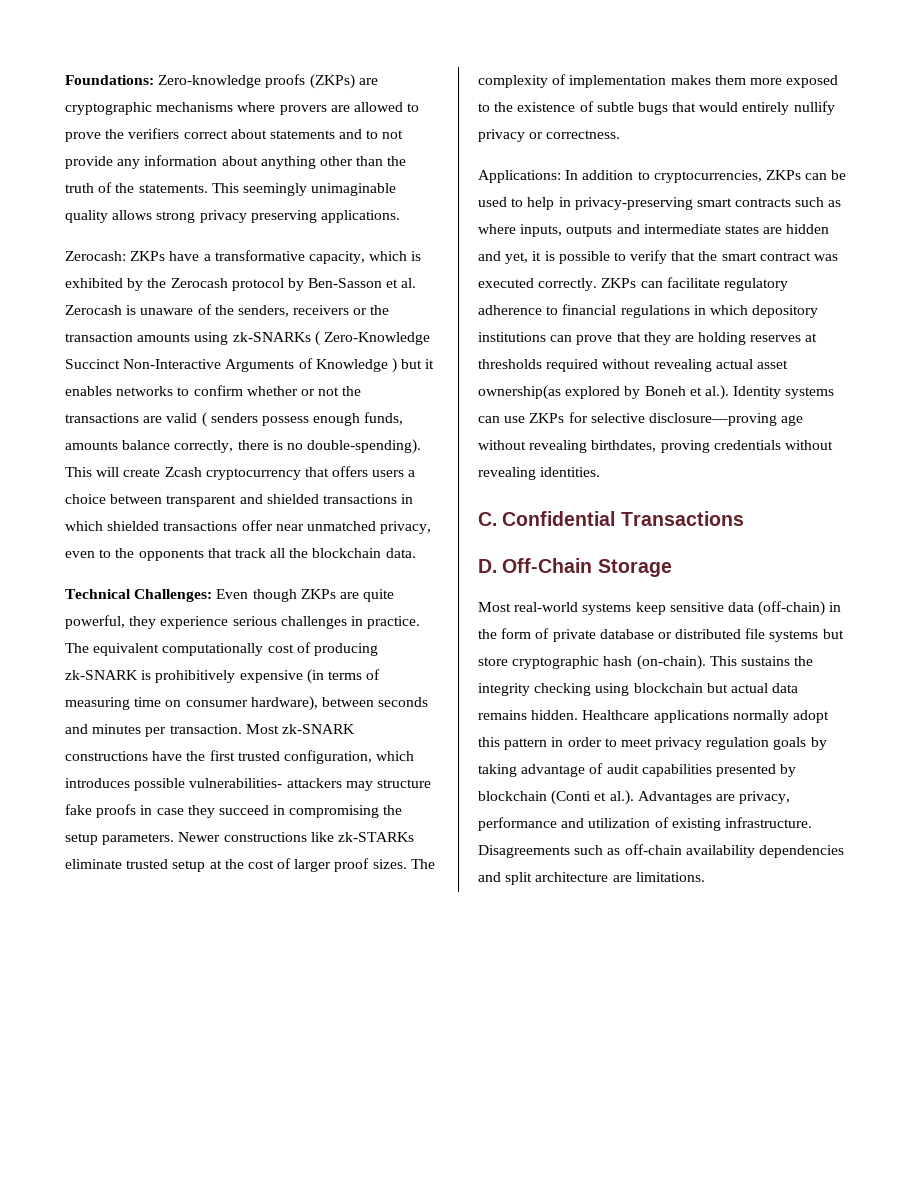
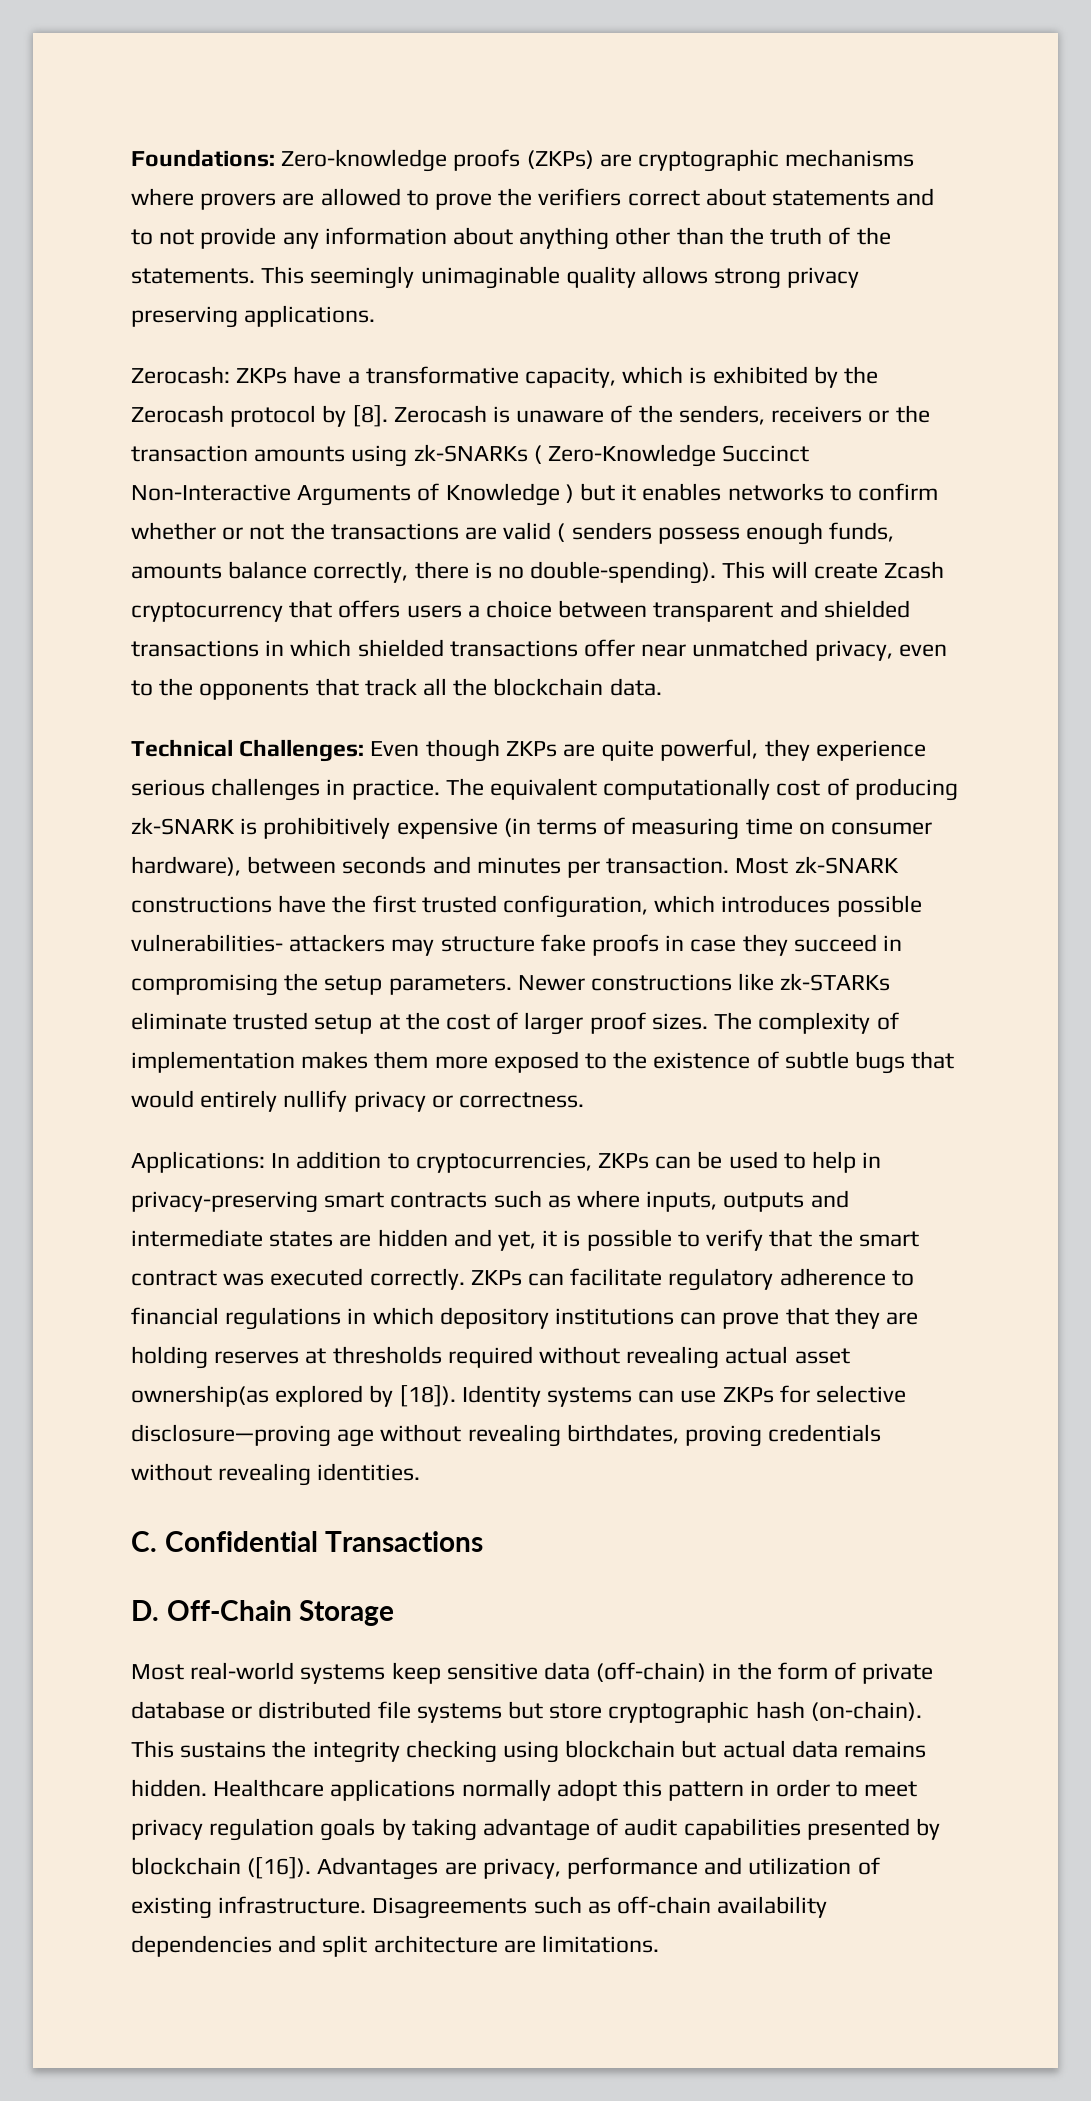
- Zerocash: ZKPs have a transformative capacity, which is exhibited by the Zerocash protocol by Ben-Sasson et al. Zerocash is unaware of the senders, receivers or the transaction amounts using zk-SNARKs ( Zero-Knowledge Succinct Non-Interactive Arguments of Knowledge ) but it enables networks to confirm whether or not the transactions are valid ( senders possess enough funds, amounts balance correctly, there is no double-spending).
+ Zerocash: ZKPs have a transformative capacity, which is exhibited by the Zerocash protocol by [8]. Zerocash is unaware of the senders, receivers or the transaction amounts using zk-SNARKs ( Zero-Knowledge Succinct Non-Interactive Arguments of Knowledge ) but it enables networks to confirm whether or not the transactions are valid ( senders possess enough funds, amounts balance correctly, there is no double-spending).
- ZKPs can facilitate regulatory adherence to financial regulations in which depository institutions can prove that they are holding reserves at thresholds required without revealing actual asset ownership(as explored by Boneh et al.). Identity systems can use ZKPs for selective disclosure—proving age without revealing birthdates, proving credentials without revealing identities.
+ ZKPs can facilitate regulatory adherence to financial regulations in which depository institutions can prove that they are holding reserves at thresholds required without revealing actual asset ownership(as explored by [18]). Identity systems can use ZKPs for selective disclosure—proving age without revealing birthdates, proving credentials without revealing identities.
- Healthcare applications normally adopt this pattern in order to meet privacy regulation goals by taking advantage of audit capabilities presented by blockchain (Conti et al.). Advantages are privacy, performance and utilization of existing infrastructure.
+ Healthcare applications normally adopt this pattern in order to meet privacy regulation goals by taking advantage of audit capabilities presented by blockchain ([16]). Advantages are privacy, performance and utilization of existing infrastructure.

